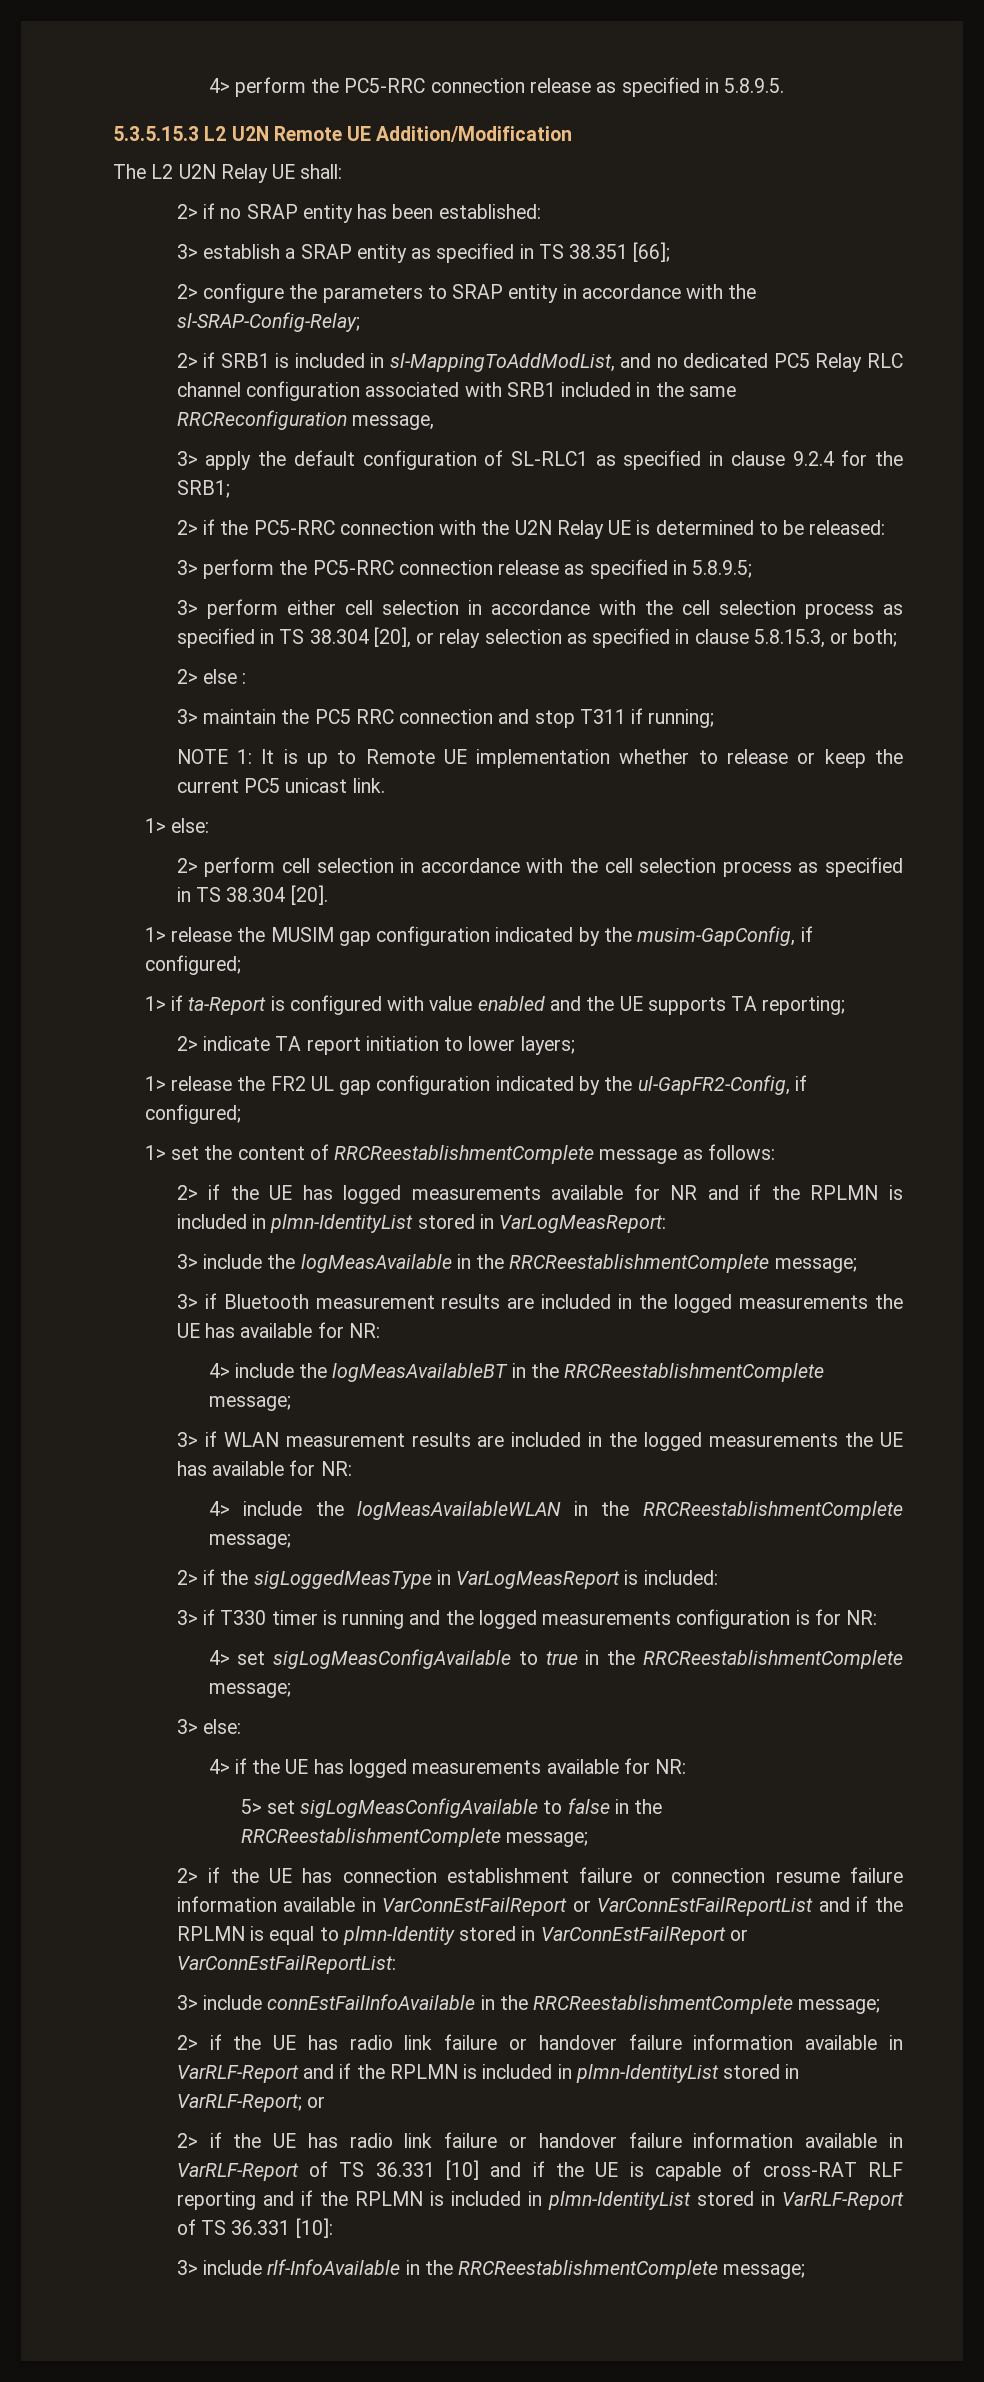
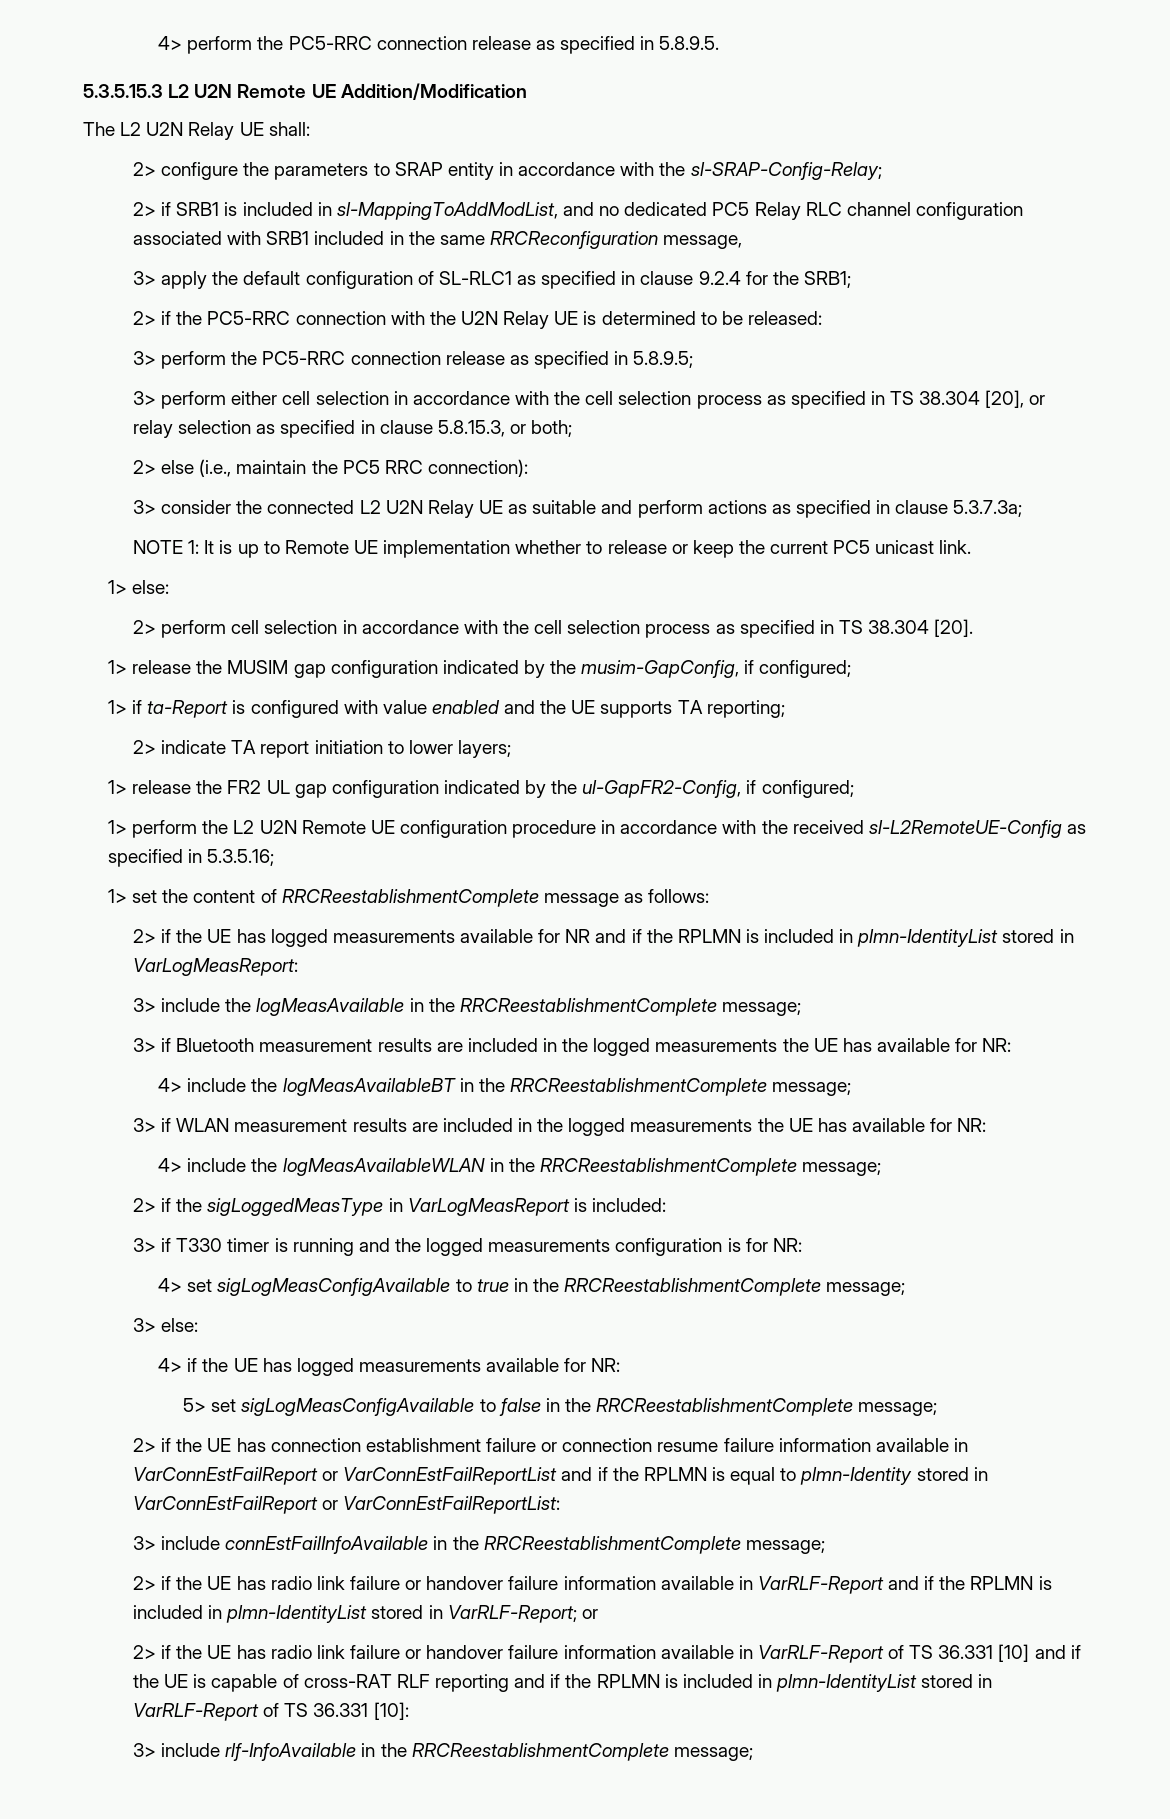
- 2> if no SRAP entity has been established:
- 3> establish a SRAP entity as specified in TS 38.351 [66];
- 2> else :
- 3> maintain the PC5 RRC connection and stop T311 if running;
+ 2> else (i.e., maintain the PC5 RRC connection):
+ 3> consider the connected L2 U2N Relay UE as suitable and perform actions as specified in clause 5.3.7.3a;
+ 1> perform the L2 U2N Remote UE configuration procedure in accordance with the received sl-L2RemoteUE-Config as specified in 5.3.5.16;

